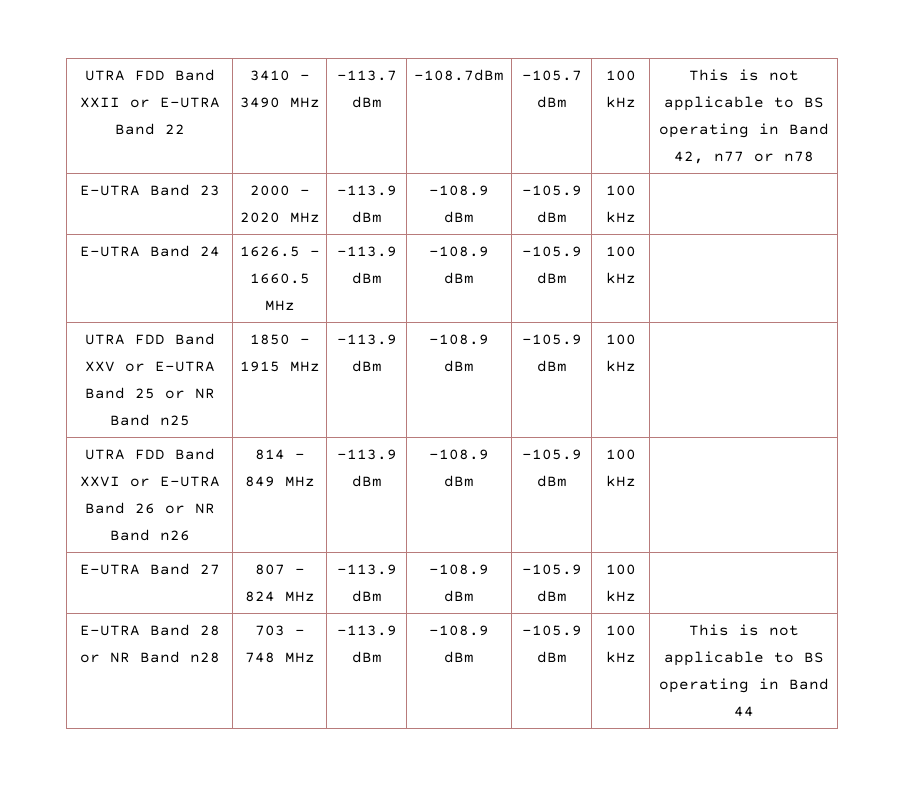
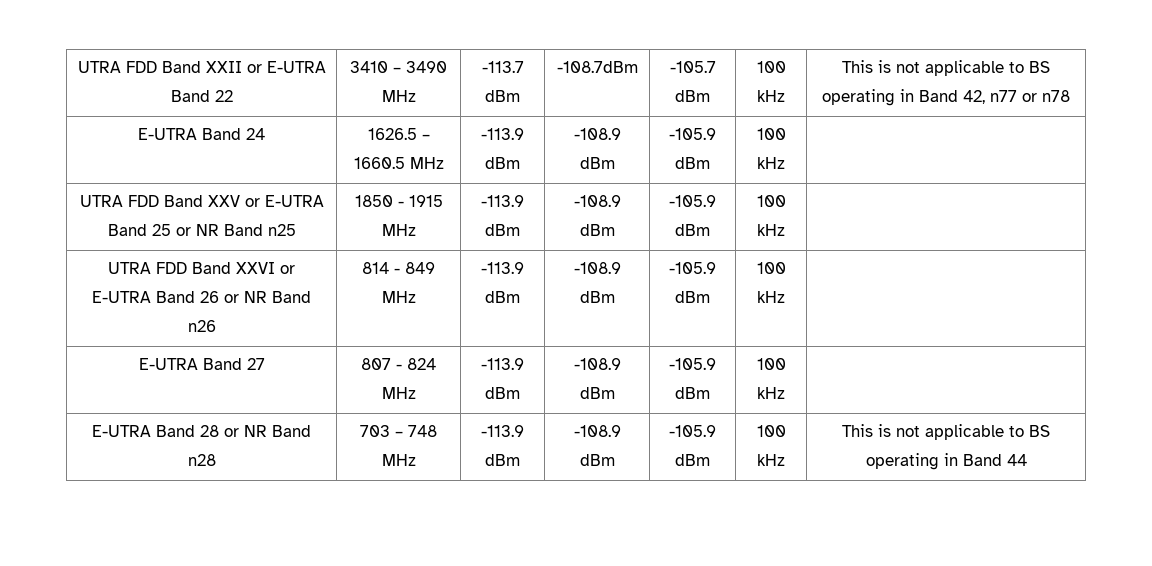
- E-UTRA Band 23 | 2000 - 2020 MHz | -113.9 dBm | -108.9 dBm | -105.9 dBm | 100 kHz |

